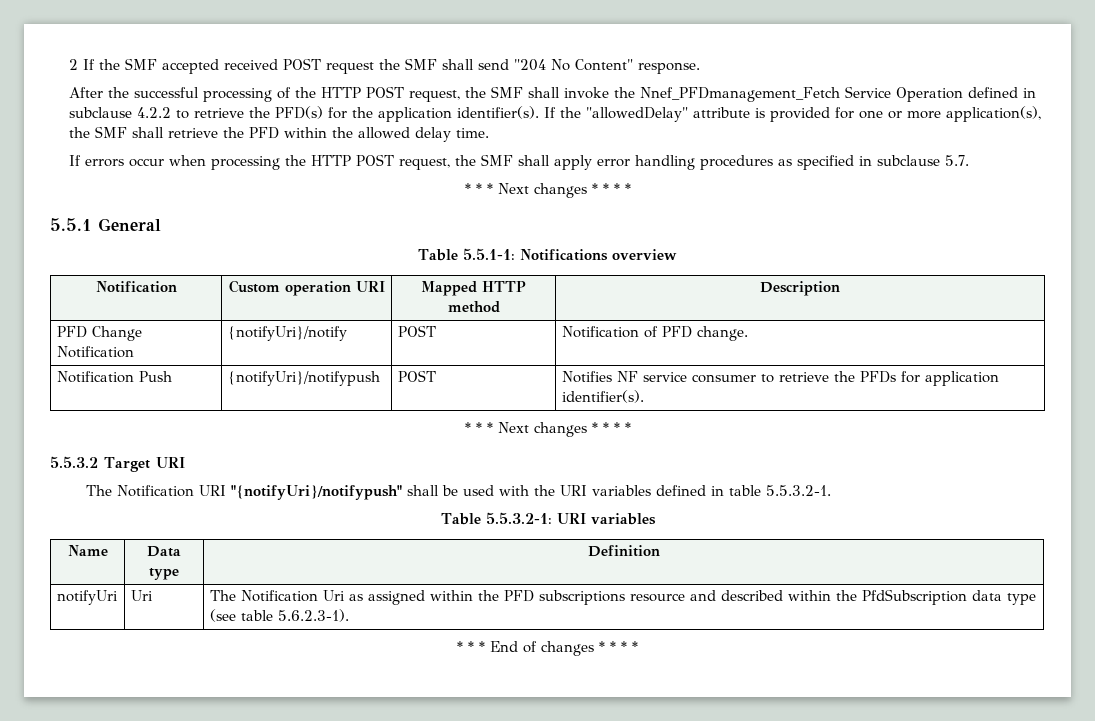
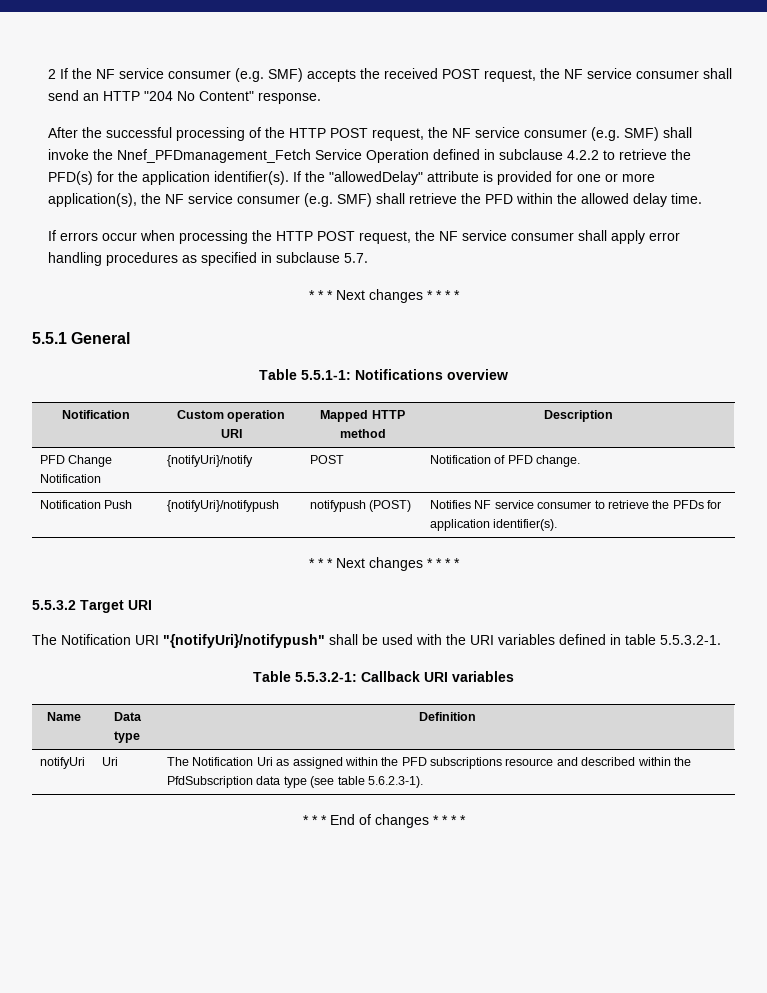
- 2 If the SMF accepted received POST request the SMF shall send "204 No Content" response.
+ 2 If the NF service consumer (e.g. SMF) accepts the received POST request, the NF service consumer shall send an HTTP "204 No Content" response.
- After the successful processing of the HTTP POST request, the SMF shall invoke the Nnef_PFDmanagement_Fetch Service Operation defined in subclause 4.2.2 to retrieve the PFD(s) for the application identifier(s).
+ After the successful processing of the HTTP POST request, the NF service consumer (e.g. SMF) shall invoke the Nnef_PFDmanagement_Fetch Service Operation defined in subclause 4.2.2 to retrieve the PFD(s) for the application identifier(s).
- If the "allowedDelay" attribute is provided for one or more application(s), the SMF shall retrieve the PFD within the allowed delay time.
+ If the "allowedDelay" attribute is provided for one or more application(s), the NF service consumer (e.g. SMF) shall retrieve the PFD within the allowed delay time.
- If errors occur when processing the HTTP POST request, the SMF shall apply error handling procedures as specified in subclause 5.7.
+ If errors occur when processing the HTTP POST request, the NF service consumer shall apply error handling procedures as specified in subclause 5.7.
- Notification Push | {notifyUri}/notifypush | POST | Notifies NF service consumer to retrieve the PFDs for application identifier(s).
+ Notification Push | {notifyUri}/notifypush | notifypush (POST) | Notifies NF service consumer to retrieve the PFDs for application identifier(s).
- Table 5.5.3.2-1: URI variables
+ Table 5.5.3.2-1: Callback URI variables

